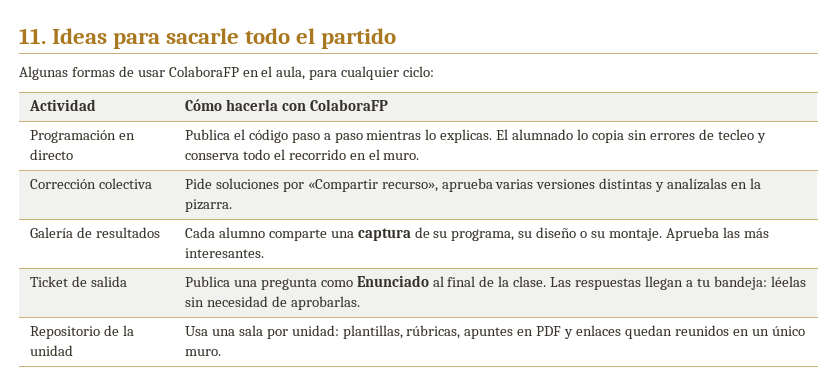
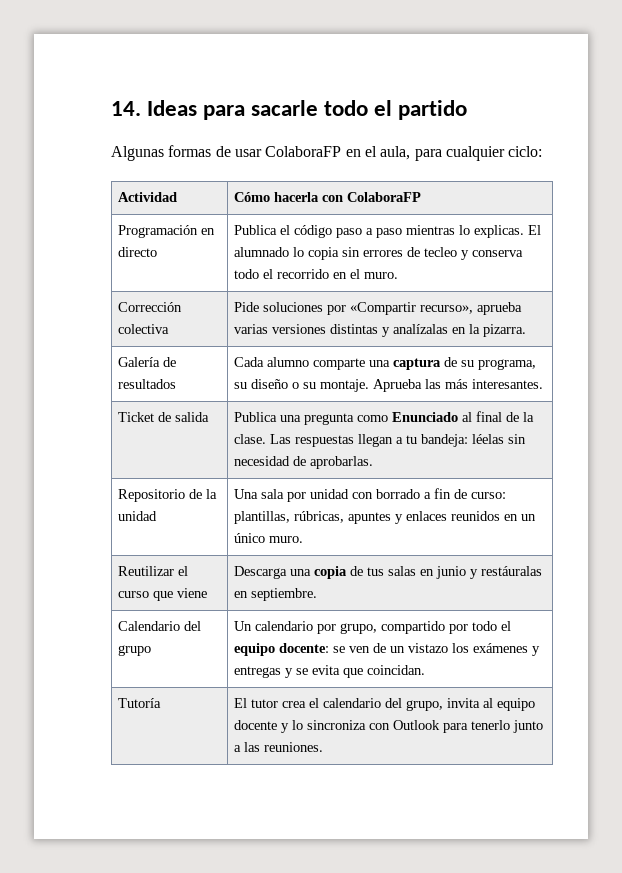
- 11. Ideas para sacarle todo el partido
+ 14. Ideas para sacarle todo el partido
- Repositorio de la unidad | Usa una sala por unidad: plantillas, rúbricas, apuntes en PDF y enlaces quedan reunidos en un único muro.
+ Repositorio de la unidad | Una sala por unidad con borrado a fin de curso: plantillas, rúbricas, apuntes y enlaces reunidos en un único muro.
+ Reutilizar el curso que viene | Descarga una copia de tus salas en junio y restáuralas en septiembre.
+ Calendario del grupo | Un calendario por grupo, compartido por todo el equipo docente: se ven de un vistazo los exámenes y entregas y se evita que coincidan.
+ Tutoría | El tutor crea el calendario del grupo, invita al equipo docente y lo sincroniza con Outlook para tenerlo junto a las reuniones.

